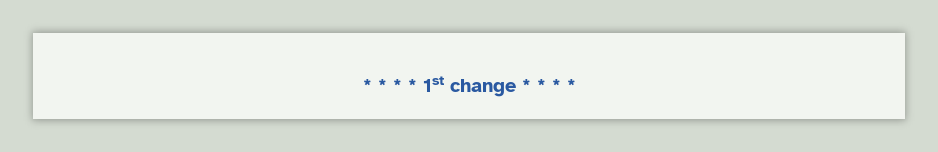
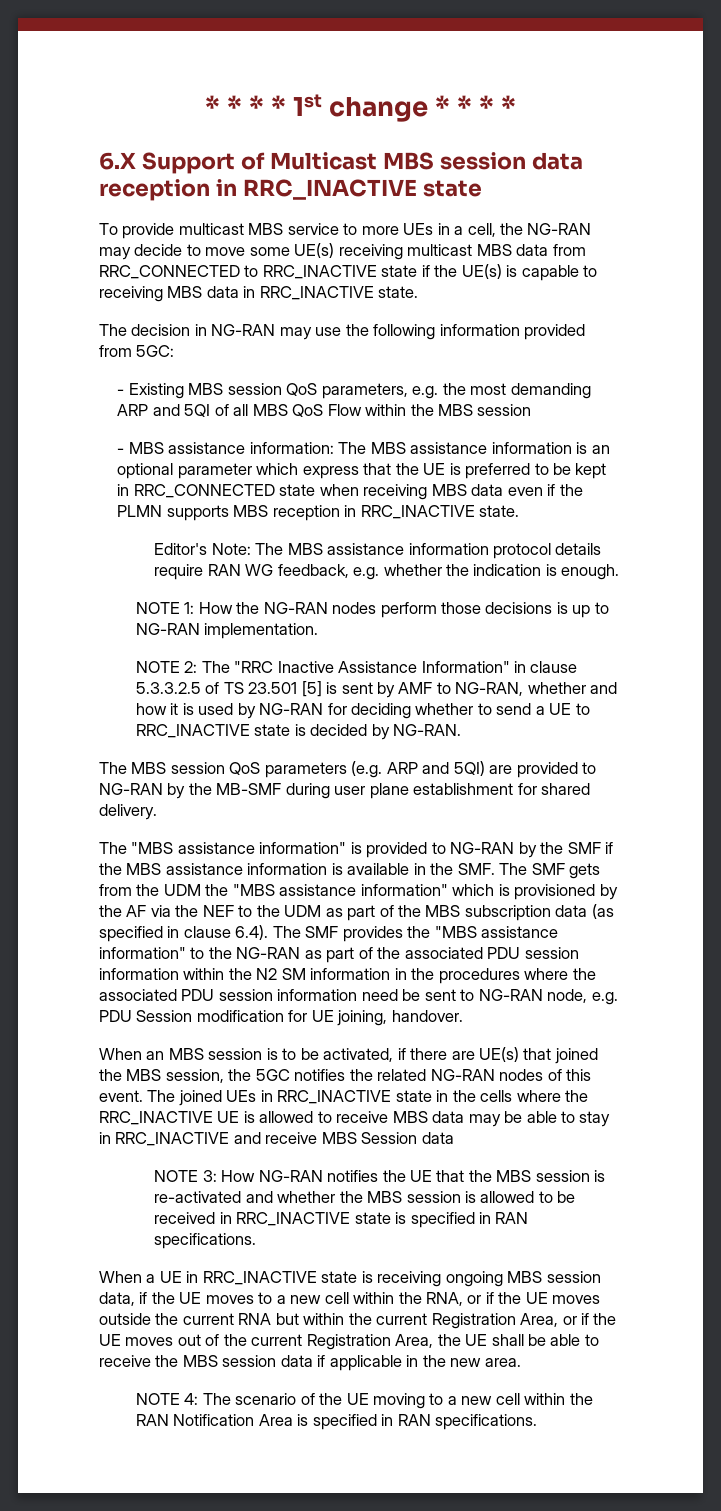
+ 6.X Support of Multicast MBS session data reception in RRC_INACTIVE state
+ To provide multicast MBS service to more UEs in a cell, the NG-RAN may decide to move some UE(s) receiving multicast MBS data from RRC_CONNECTED to RRC_INACTIVE state if the UE(s) is capable to receiving MBS data in RRC_INACTIVE state.
+ The decision in NG-RAN may use the following information provided from 5GC:
+ - Existing MBS session QoS parameters, e.g. the most demanding ARP and 5QI of all MBS QoS Flow within the MBS session
+ - MBS assistance information: The MBS assistance information is an optional parameter which express that the UE is preferred to be kept in RRC_CONNECTED state when receiving MBS data even if the PLMN supports MBS reception in RRC_INACTIVE state.
+ Editor's Note: The MBS assistance information protocol details require RAN WG feedback, e.g. whether the indication is enough.
+ NOTE 1: How the NG-RAN nodes perform those decisions is up to NG-RAN implementation.
+ NOTE 2: The "RRC Inactive Assistance Information" in clause 5.3.3.2.5 of TS 23.501 [5] is sent by AMF to NG-RAN, whether and how it is used by NG-RAN for deciding whether to send a UE to RRC_INACTIVE state is decided by NG-RAN.
+ The MBS session QoS parameters (e.g. ARP and 5QI) are provided to NG-RAN by the MB-SMF during user plane establishment for shared delivery.
+ The "MBS assistance information" is provided to NG-RAN by the SMF if the MBS assistance information is available in the SMF. The SMF gets from the UDM the "MBS assistance information" which is provisioned by the AF via the NEF to the UDM as part of the MBS subscription data (as specified in clause 6.4). The SMF provides the "MBS assistance information" to the NG-RAN as part of the associated PDU session information within the N2 SM information in the procedures where the associated PDU session information need be sent to NG-RAN node, e.g. PDU Session modification for UE joining, handover.
+ When an MBS session is to be activated, if there are UE(s) that joined the MBS session, the 5GC notifies the related NG-RAN nodes of this event. The joined UEs in RRC_INACTIVE state in the cells where the RRC_INACTIVE UE is allowed to receive MBS data may be able to stay in RRC_INACTIVE and receive MBS Session data
+ NOTE 3: How NG-RAN notifies the UE that the MBS session is re-activated and whether the MBS session is allowed to be received in RRC_INACTIVE state is specified in RAN specifications.
+ When a UE in RRC_INACTIVE state is receiving ongoing MBS session data, if the UE moves to a new cell within the RNA, or if the UE moves outside the current RNA but within the current Registration Area, or if the UE moves out of the current Registration Area, the UE shall be able to receive the MBS session data if applicable in the new area.
+ NOTE 4: The scenario of the UE moving to a new cell within the RAN Notification Area is specified in RAN specifications.

